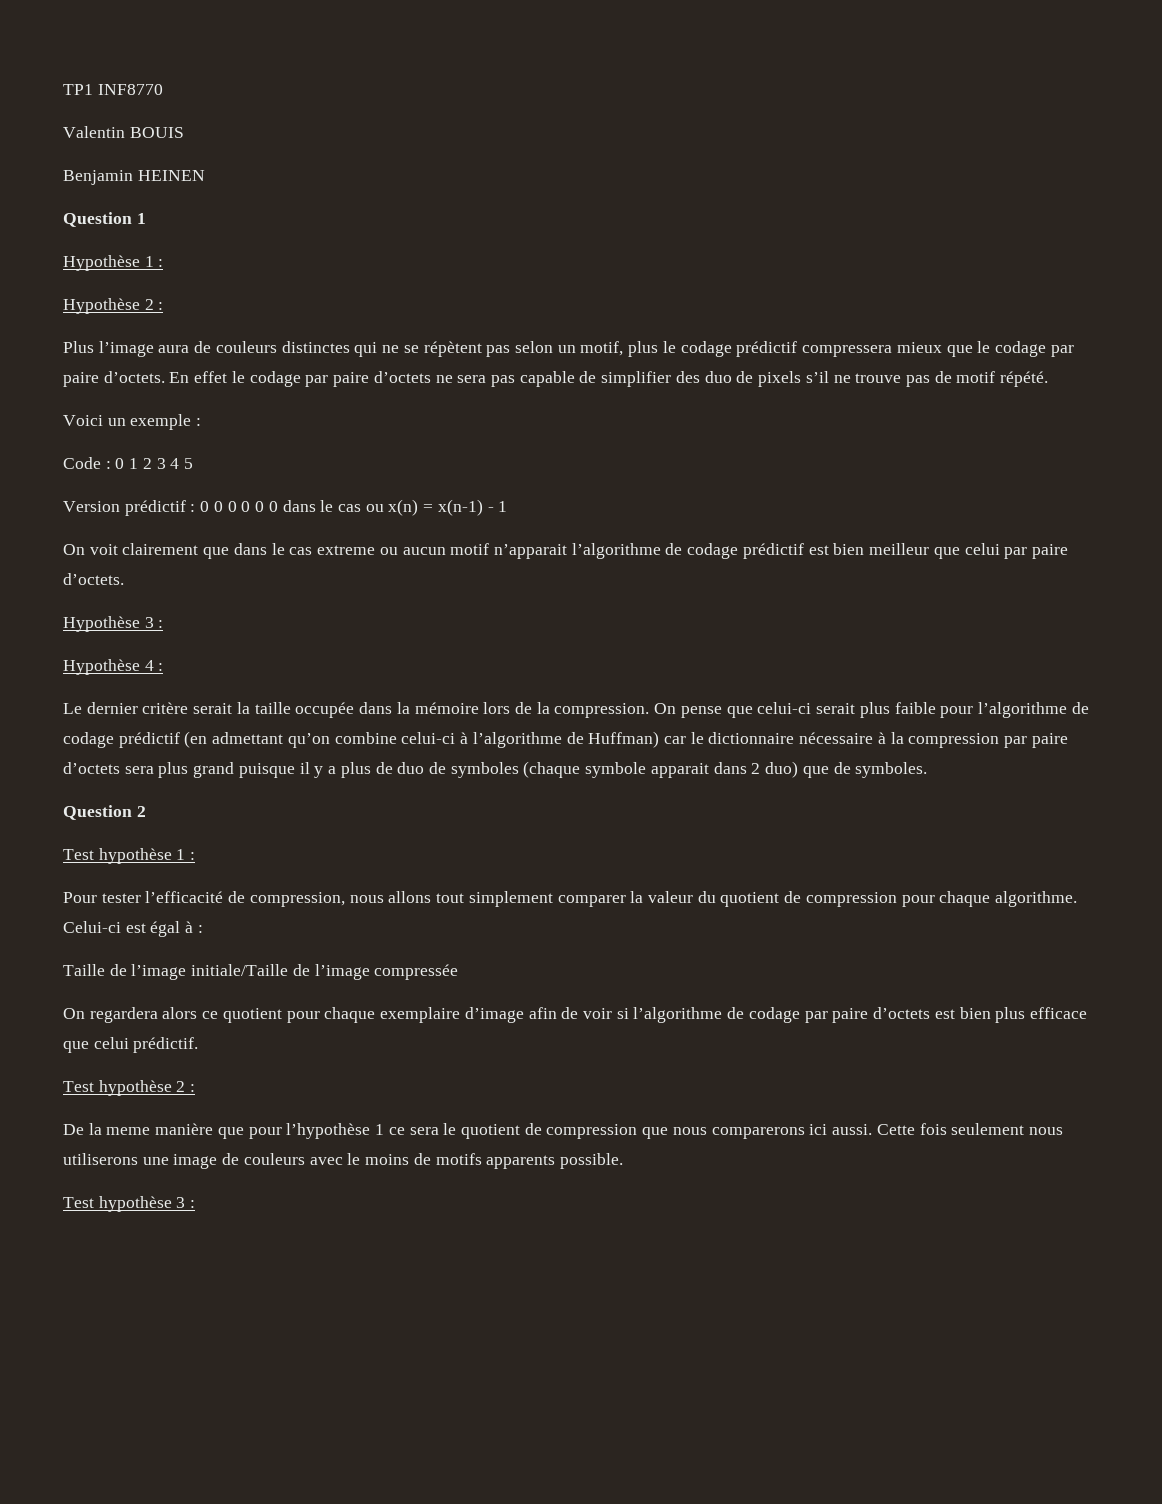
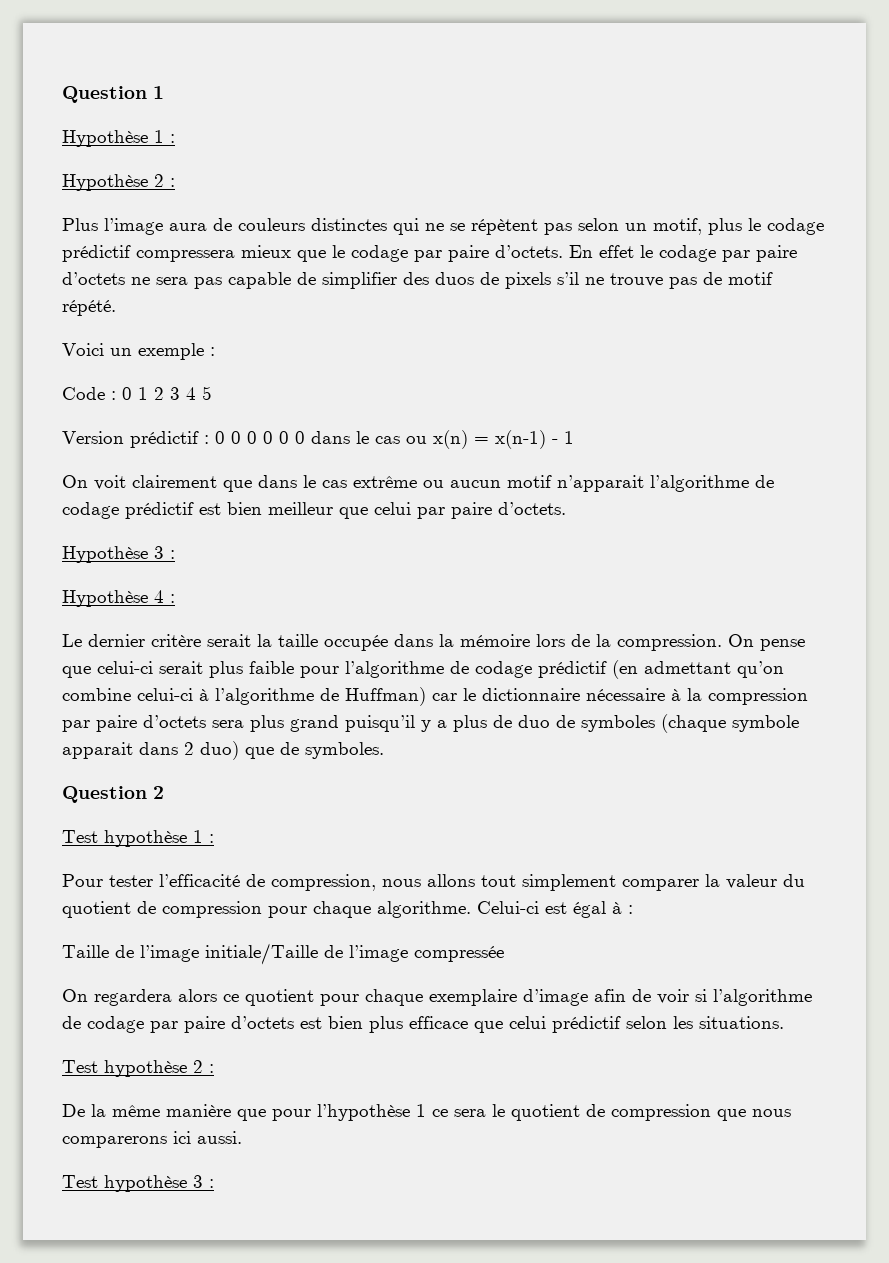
- TP1 INF8770
- Valentin BOUIS
- Benjamin HEINEN
- En effet le codage par paire d’octets ne sera pas capable de simplifier des duo de pixels s’il ne trouve pas de motif répété.
+ En effet le codage par paire d’octets ne sera pas capable de simplifier des duos de pixels s’il ne trouve pas de motif répété.
- On voit clairement que dans le cas extreme ou aucun motif n’apparait l’algorithme de codage prédictif est bien meilleur que celui par paire d’octets.
+ On voit clairement que dans le cas extrême ou aucun motif n’apparait l’algorithme de codage prédictif est bien meilleur que celui par paire d’octets.
- On pense que celui-ci serait plus faible pour l’algorithme de codage prédictif (en admettant qu’on combine celui-ci à l’algorithme de Huffman) car le dictionnaire nécessaire à la compression par paire d’octets sera plus grand puisque il y a plus de duo de symboles (chaque symbole apparait dans 2 duo) que de symboles.
+ On pense que celui-ci serait plus faible pour l’algorithme de codage prédictif (en admettant qu’on combine celui-ci à l’algorithme de Huffman) car le dictionnaire nécessaire à la compression par paire d’octets sera plus grand puisqu’il y a plus de duo de symboles (chaque symbole apparait dans 2 duo) que de symboles.
- On regardera alors ce quotient pour chaque exemplaire d’image afin de voir si l’algorithme de codage par paire d’octets est bien plus efficace que celui prédictif.
+ On regardera alors ce quotient pour chaque exemplaire d’image afin de voir si l’algorithme de codage par paire d’octets est bien plus efficace que celui prédictif selon les situations.
- De la meme manière que pour l’hypothèse 1 ce sera le quotient de compression que nous comparerons ici aussi. Cette fois seulement nous utiliserons une image de couleurs avec le moins de motifs apparents possible.
+ De la même manière que pour l’hypothèse 1 ce sera le quotient de compression que nous comparerons ici aussi.

